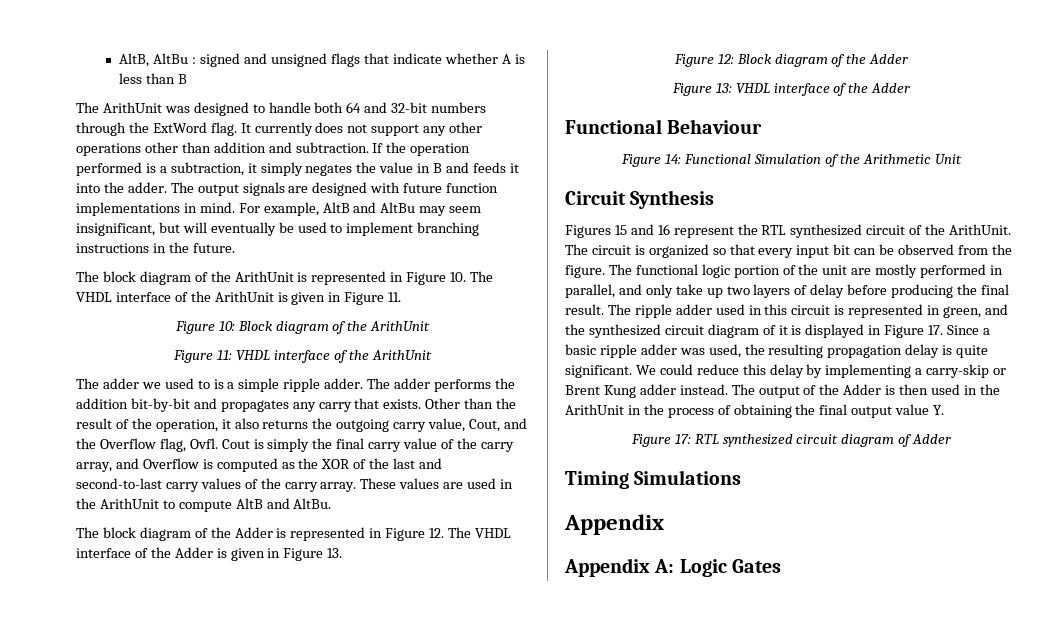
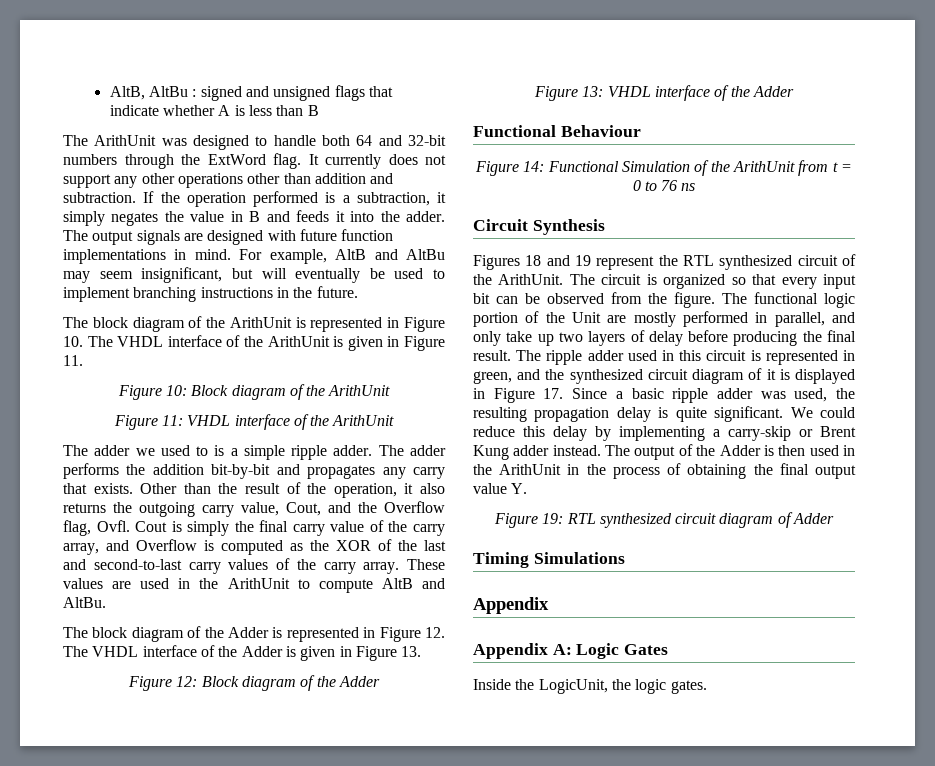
- Figure 14: Functional Simulation of the Arithmetic Unit
+ Figure 14: Functional Simulation of the ArithUnit from t = 0 to 76 ns
- Figures 15 and 16 represent the RTL synthesized circuit of the ArithUnit.
+ Figures 18 and 19 represent the RTL synthesized circuit of the ArithUnit.
- The functional logic portion of the unit are mostly performed in parallel, and only take up two layers of delay before producing the final result.
+ The functional logic portion of the Unit are mostly performed in parallel, and only take up two layers of delay before producing the final result.
- Figure 17: RTL synthesized circuit diagram of Adder
+ Figure 19: RTL synthesized circuit diagram of Adder
+ Inside the LogicUnit, the logic gates.

